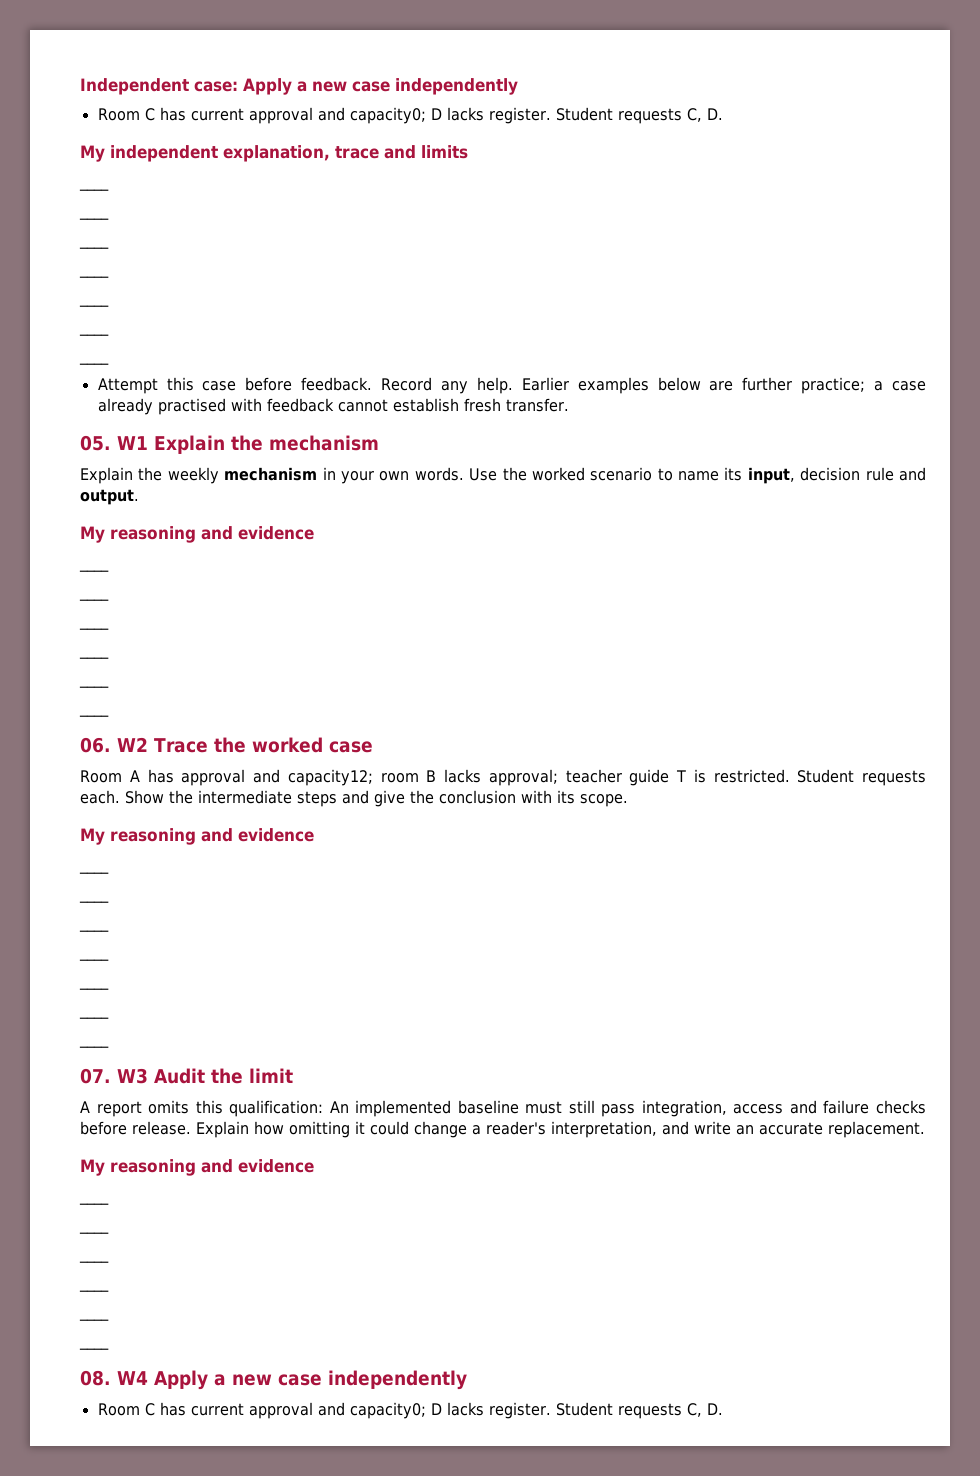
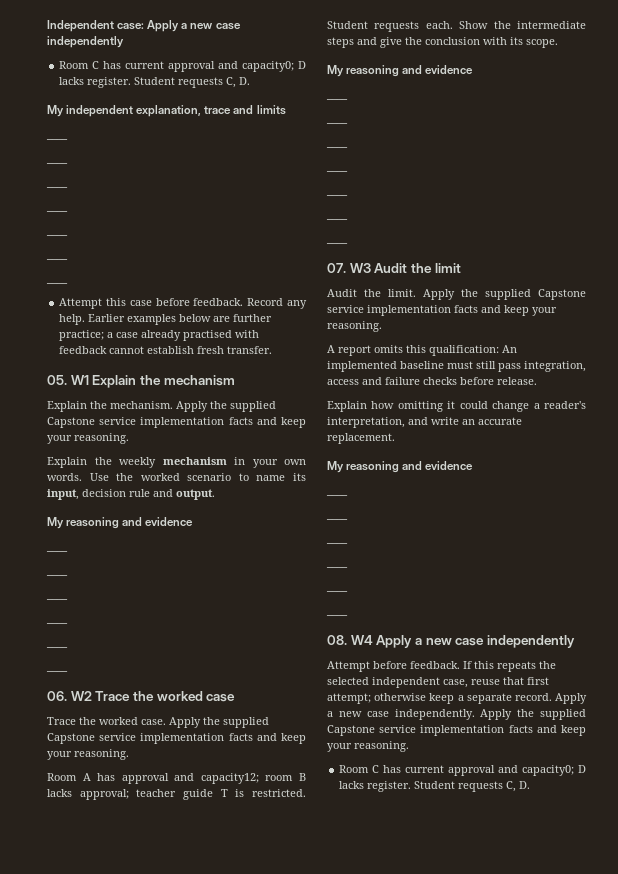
+ Explain the mechanism. Apply the supplied Capstone service implementation facts and keep your reasoning.
+ Trace the worked case. Apply the supplied Capstone service implementation facts and keep your reasoning.
+ Audit the limit. Apply the supplied Capstone service implementation facts and keep your reasoning.
- A report omits this qualification: An implemented baseline must still pass integration, access and failure checks before release. Explain how omitting it could change a reader's interpretation, and write an accurate replacement.
+ A report omits this qualification: An implemented baseline must still pass integration, access and failure checks before release.
+ Explain how omitting it could change a reader's interpretation, and write an accurate replacement.
+ Attempt before feedback. If this repeats the selected independent case, reuse that first attempt; otherwise keep a separate record. Apply a new case independently. Apply the supplied Capstone service implementation facts and keep your reasoning.

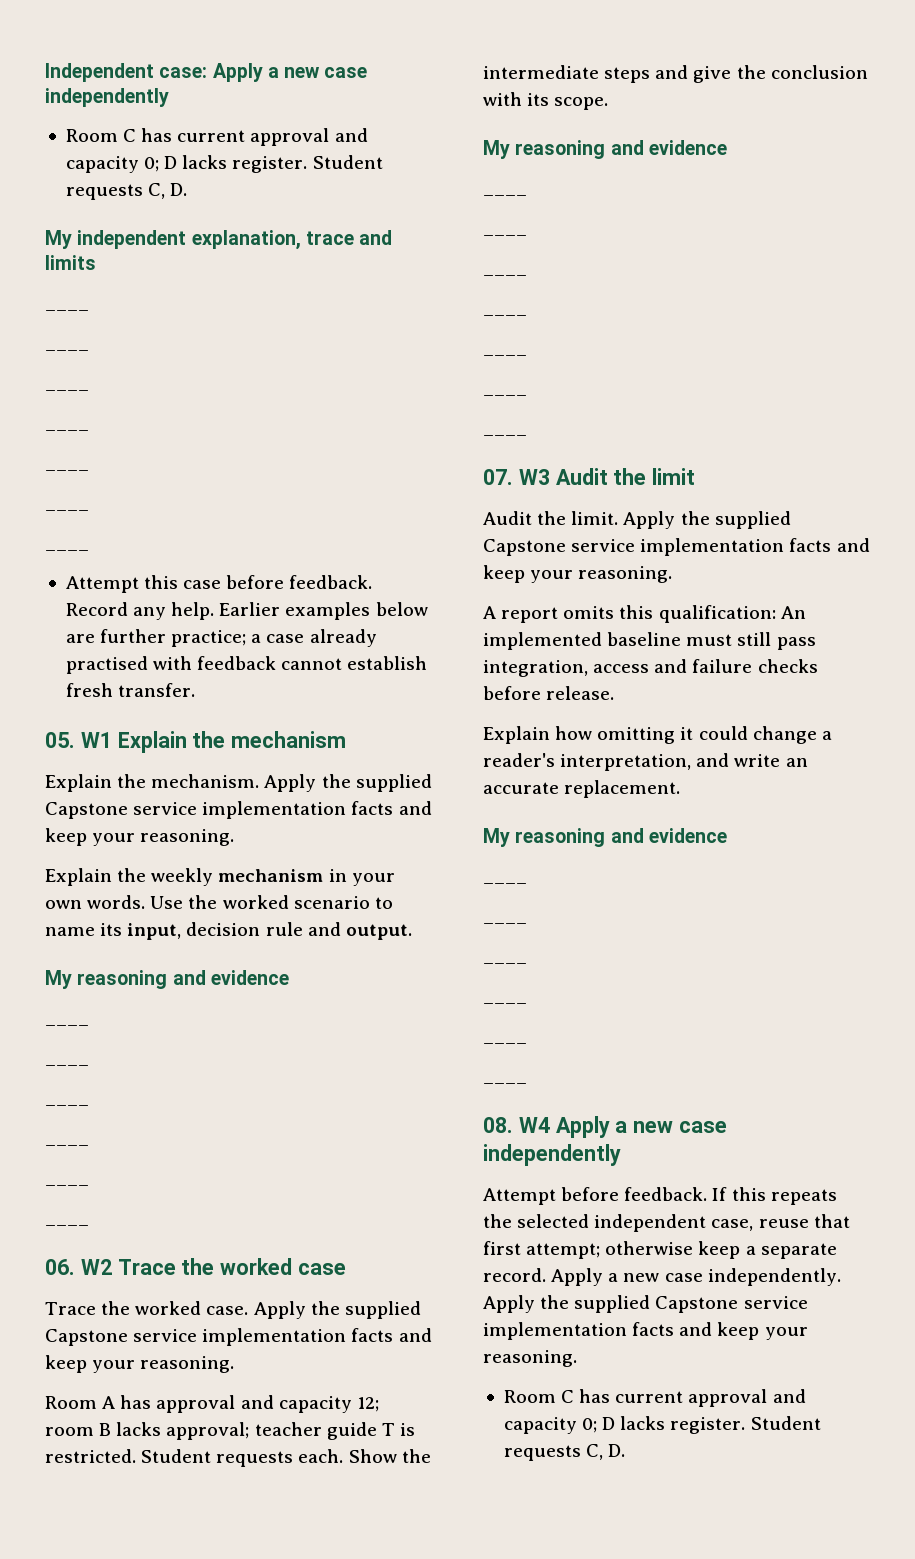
  Independent case: Apply a new case independently
- Room C has current approval and capacity0; D lacks register.
+ Room C has current approval and capacity 0; D lacks register.
- Room A has approval and capacity12; room B lacks approval; teacher guide T is restricted.
+ Room A has approval and capacity 12; room B lacks approval; teacher guide T is restricted.
  Apply a new case independently. Apply the supplied Capstone service implementation facts and keep your reasoning.
- Room C has current approval and capacity0; D lacks register.
+ Room C has current approval and capacity 0; D lacks register.

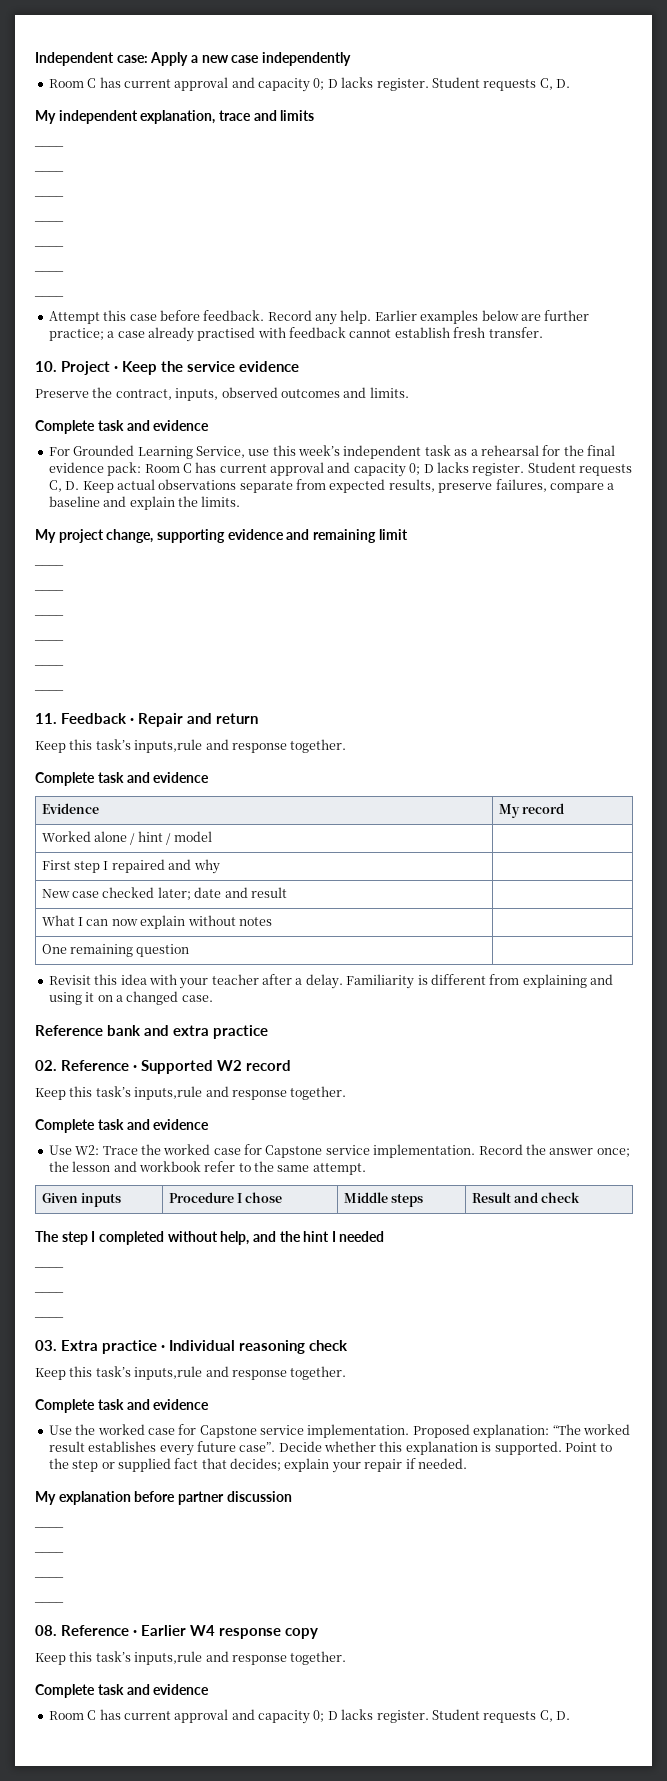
- 05. W1 Explain the mechanism
- Explain the mechanism. Apply the supplied Capstone service implementation facts and keep your reasoning.
- Explain the weekly mechanism in your own words. Use the worked scenario to name its input, decision rule and output.
- My reasoning and evidence
+ 10. Project · Keep the service evidence
+ Preserve the contract, inputs, observed outcomes and limits.
+ Complete task and evidence
+ For Grounded Learning Service, use this week’s independent task as a rehearsal for the final evidence pack: Room C has current approval and capacity 0; D lacks register. Student requests C, D. Keep actual observations separate from expected results, preserve failures, compare a baseline and explain the limits.
+ My project change, supporting evidence and remaining limit
  ____
  ____
  ____
  ____
  ____
  ____
- 06. W2 Trace the worked case
- Trace the worked case. Apply the supplied Capstone service implementation facts and keep your reasoning.
- Room A has approval and capacity 12; room B lacks approval; teacher guide T is restricted. Student requests each. Show the intermediate steps and give the conclusion with its scope.
- My reasoning and evidence
+ 11. Feedback · Repair and return
+ Keep this task’s inputs,rule and response together.
+ Complete task and evidence
+ Evidence | My record
+ Worked alone / hint / model |
+ First step I repaired and why |
+ New case checked later; date and result |
+ What I can now explain without notes |
+ One remaining question |
+ Revisit this idea with your teacher after a delay. Familiarity is different from explaining and using it on a changed case.
+ Reference bank and extra practice
+ 02. Reference · Supported W2 record
+ Keep this task’s inputs,rule and response together.
+ Complete task and evidence
+ Use W2: Trace the worked case for Capstone service implementation. Record the answer once; the lesson and workbook refer to the same attempt.
+ Given inputs | Procedure I chose | Middle steps | Result and check
+ The step I completed without help, and the hint I needed
  ____
  ____
  ____
- ____
- ____
- ____
- ____
- 07. W3 Audit the limit
- Audit the limit. Apply the supplied Capstone service implementation facts and keep your reasoning.
- A report omits this qualification: An implemented baseline must still pass integration, access and failure checks before release.
- Explain how omitting it could change a reader's interpretation, and write an accurate replacement.
- My reasoning and evidence
- ____
- ____
+ 03. Extra practice · Individual reasoning check
+ Keep this task’s inputs,rule and response together.
+ Complete task and evidence
+ Use the worked case for Capstone service implementation. Proposed explanation: “The worked result establishes every future case”. Decide whether this explanation is supported. Point to the step or supplied fact that decides; explain your repair if needed.
+ My explanation before partner discussion
- 08. W4 Apply a new case independently
- Attempt before feedback. If this repeats the selected independent case, reuse that first attempt; otherwise keep a separate record. Apply a new case independently. Apply the supplied Capstone service implementation facts and keep your reasoning.
+ 08. Reference · Earlier W4 response copy
+ Keep this task’s inputs,rule and response together.
+ Complete task and evidence

